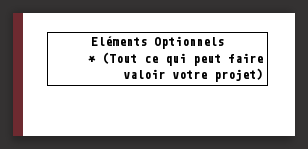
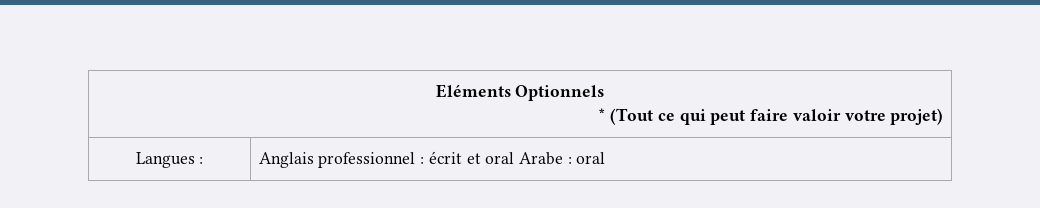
+ Langues : | Anglais professionnel : écrit et oral Arabe : oral

